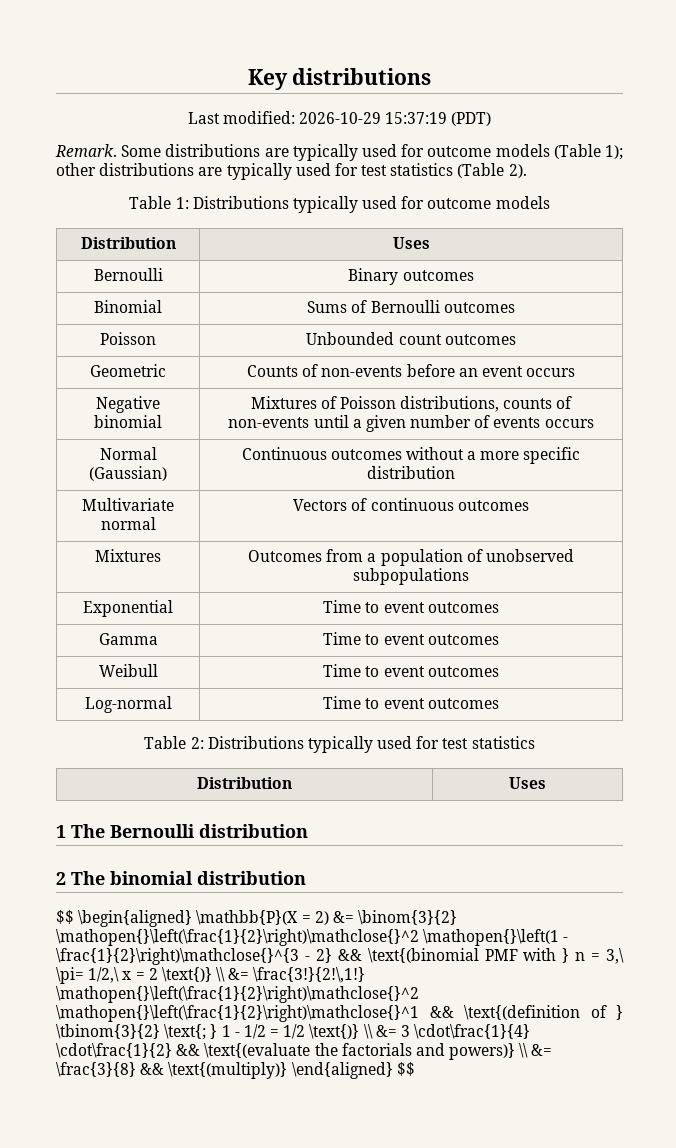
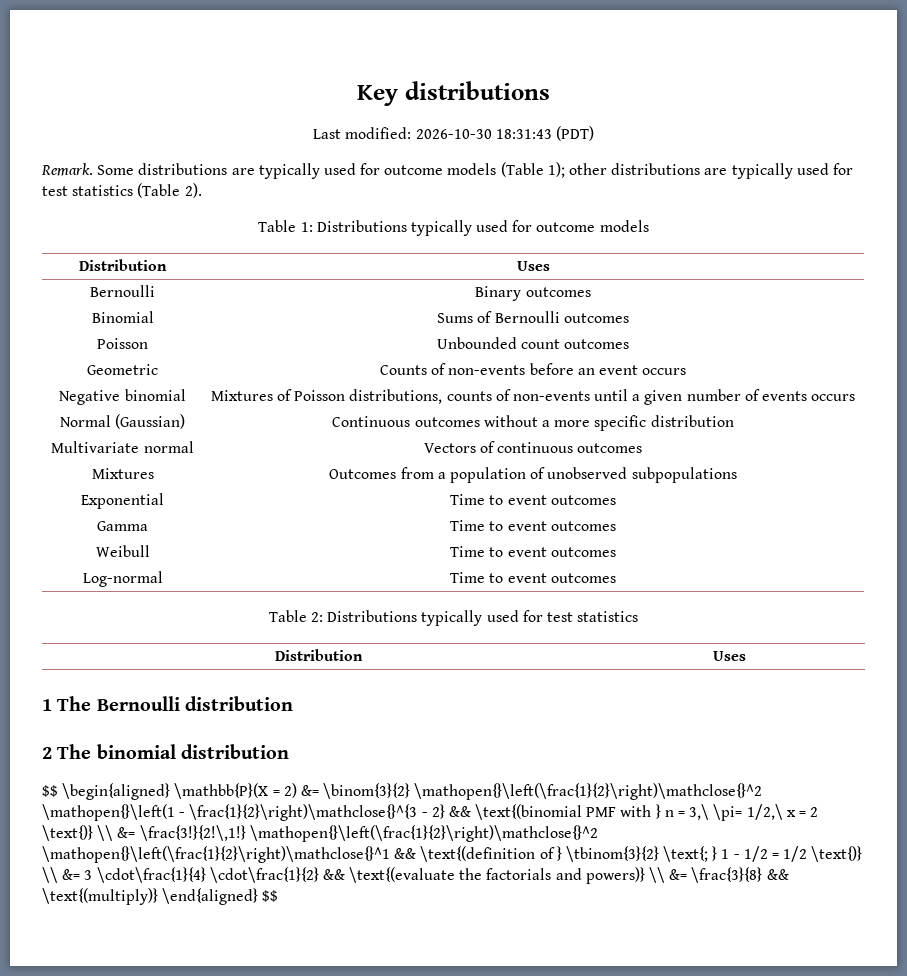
- Last modified: 2026-10-29 15:37:19 (PDT)
+ Last modified: 2026-10-30 18:31:43 (PDT)

